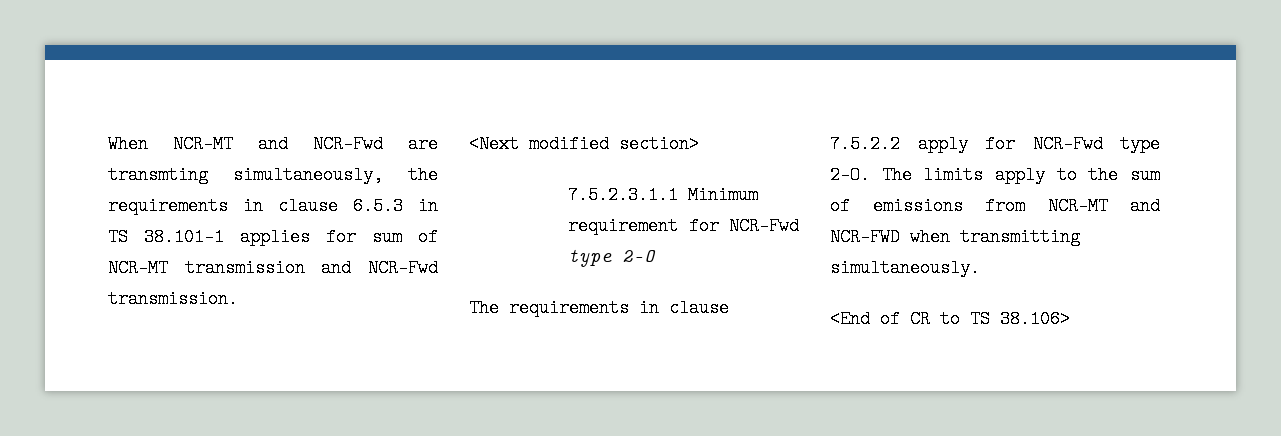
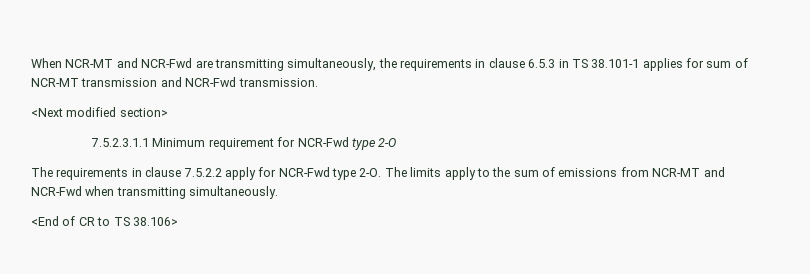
- When NCR-MT and NCR-Fwd are transmting simultaneously, the requirements in clause 6.5.3 in TS 38.101-1 applies for sum of NCR-MT transmission and NCR-Fwd transmission.
+ When NCR-MT and NCR-Fwd are transmitting simultaneously, the requirements in clause 6.5.3 in TS 38.101-1 applies for sum of NCR-MT transmission and NCR-Fwd transmission.
- The limits apply to the sum of emissions from NCR-MT and NCR-FWD when transmitting simultaneously.
+ The limits apply to the sum of emissions from NCR-MT and NCR-Fwd when transmitting simultaneously.

